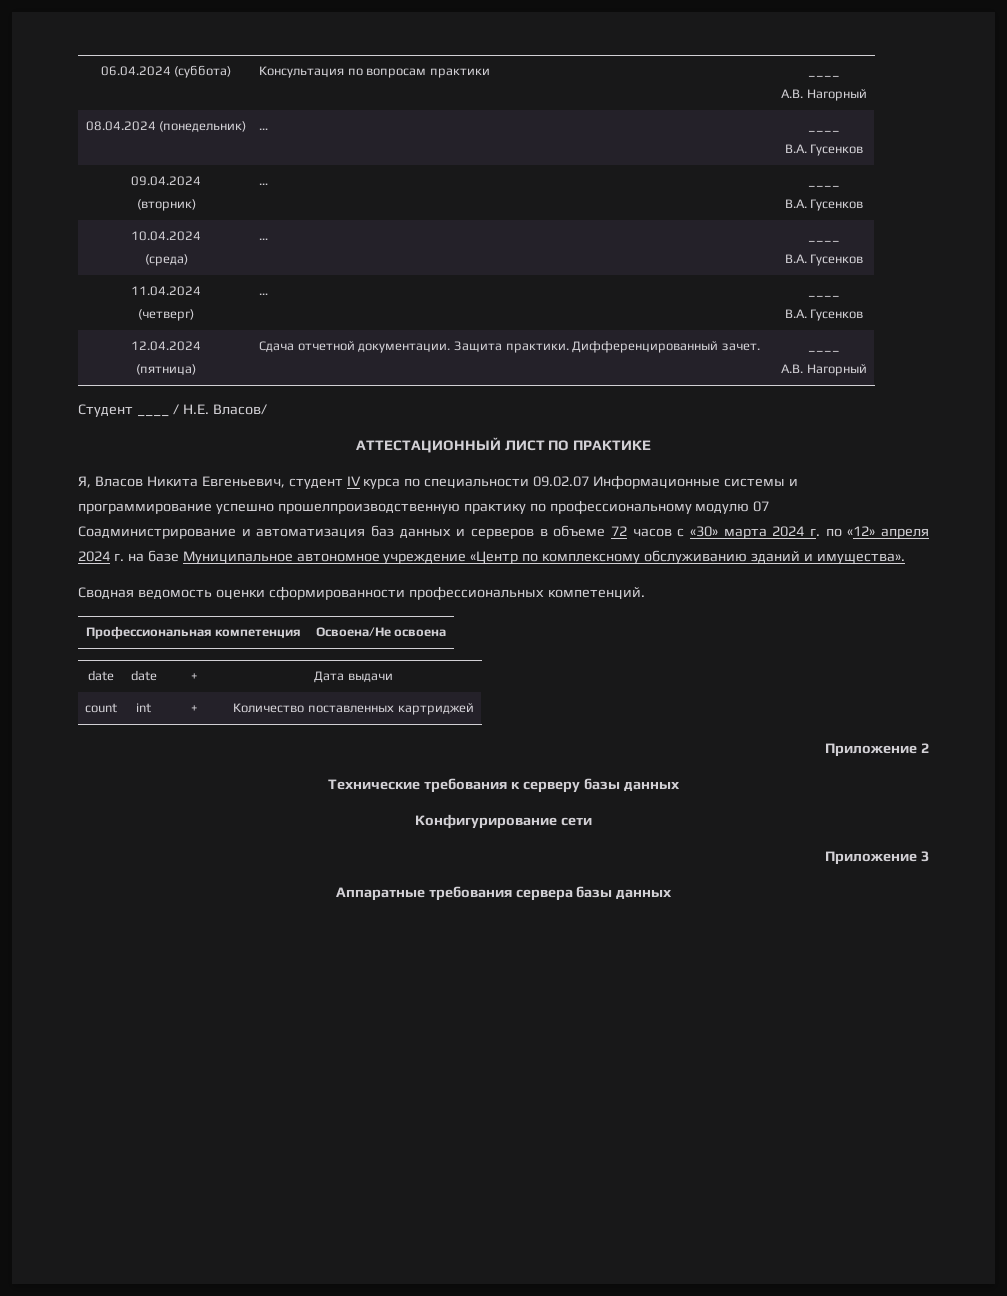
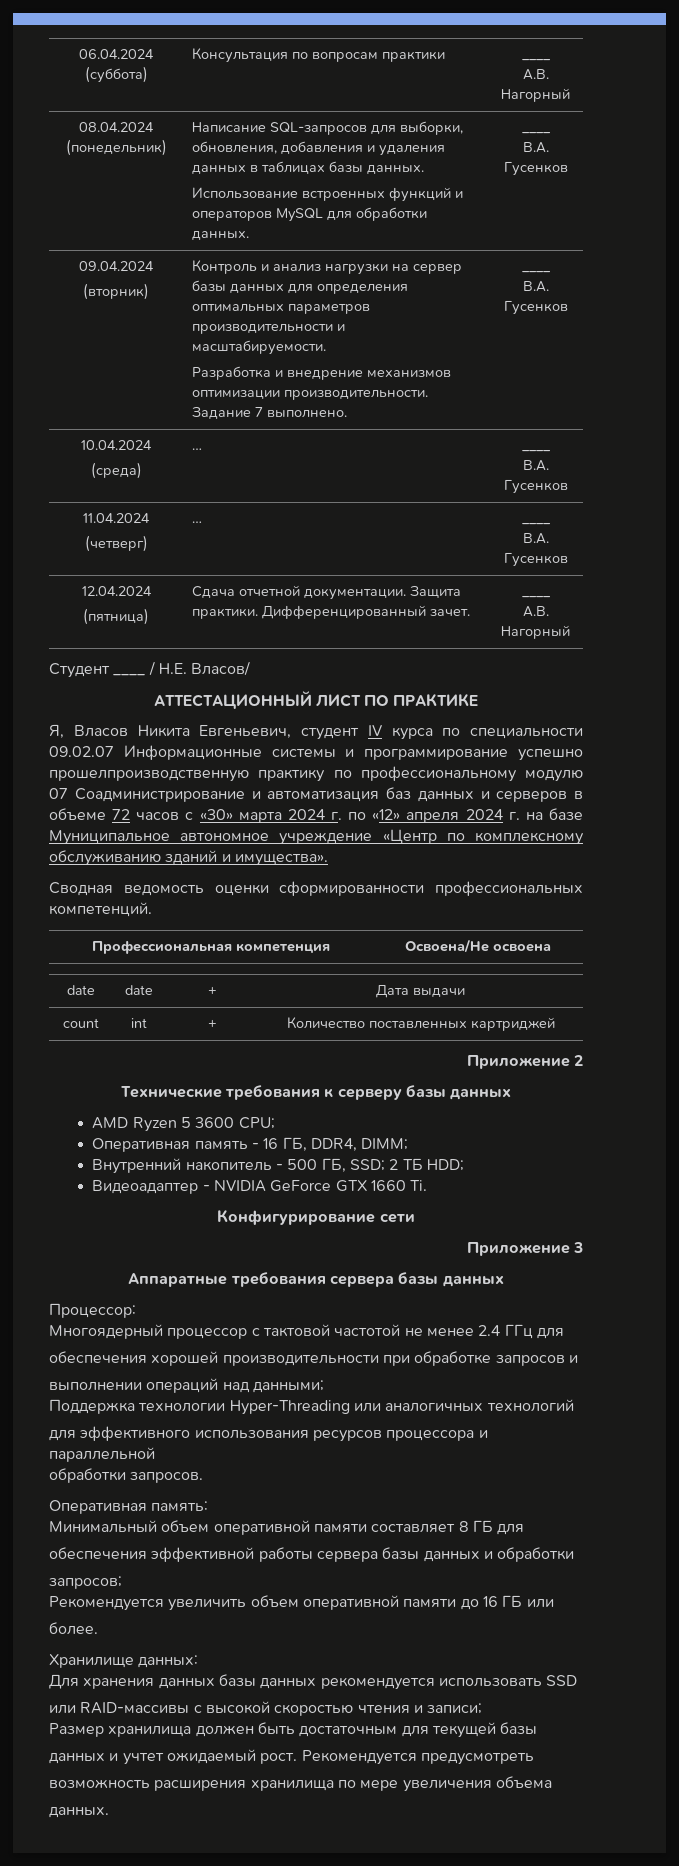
- 08.04.2024 (понедельник) | … | ____
+ 08.04.2024 (понедельник) | Написание SQL-запросов для выборки, обновления, добавления и удаления данных в таблицах базы данных.
+ Использование встроенных функций и операторов MySQL для обработки данных. | ____
  09.04.2024
- (вторник) | … | ____
+ (вторник) | Контроль и анализ нагрузки на сервер базы данных для определения оптимальных параметров производительности и масштабируемости.
+ Разработка и внедрение механизмов оптимизации производительности. Задание 7 выполнено. | ____
+ AMD Ryzen 5 3600 CPU;
+ Оперативная память - 16 ГБ, DDR4, DIMM;
+ Внутренний накопитель - 500 ГБ, SSD; 2 ТБ HDD;
+ Видеоадаптер - NVIDIA GeForce GTX 1660 Ti.
+ Процессор:
+ Многоядерный процессор с тактовой частотой не менее 2.4 ГГц для
+ обеспечения хорошей производительности при обработке запросов и
+ выполнении операций над данными;
+ Поддержка технологии Hyper-Threading или аналогичных технологий
+ для эффективного использования ресурсов процессора и параллельной
+ обработки запросов.
+ Оперативная память:
+ Минимальный объем оперативной памяти составляет 8 ГБ для
+ обеспечения эффективной работы сервера базы данных и обработки
+ запросов;
+ Рекомендуется увеличить объем оперативной памяти до 16 ГБ или
+ более.
+ Хранилище данных:
+ Для хранения данных базы данных рекомендуется использовать SSD
+ или RAID-массивы с высокой скоростью чтения и записи;
+ Размер хранилища должен быть достаточным для текущей базы
+ данных и учтет ожидаемый рост. Рекомендуется предусмотреть
+ возможность расширения хранилища по мере увеличения объема
+ данных.

